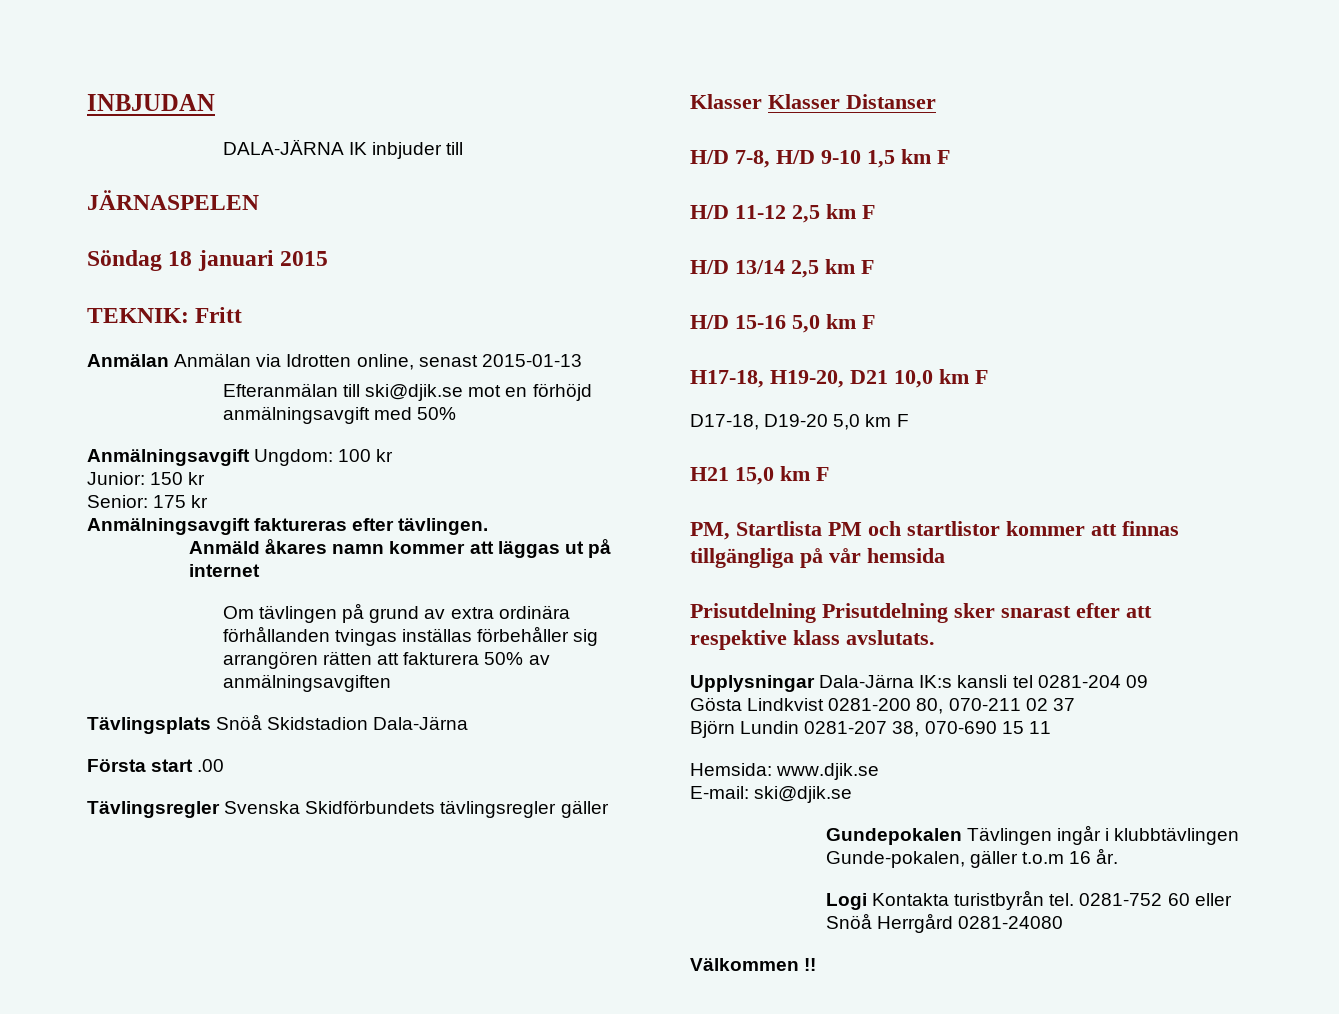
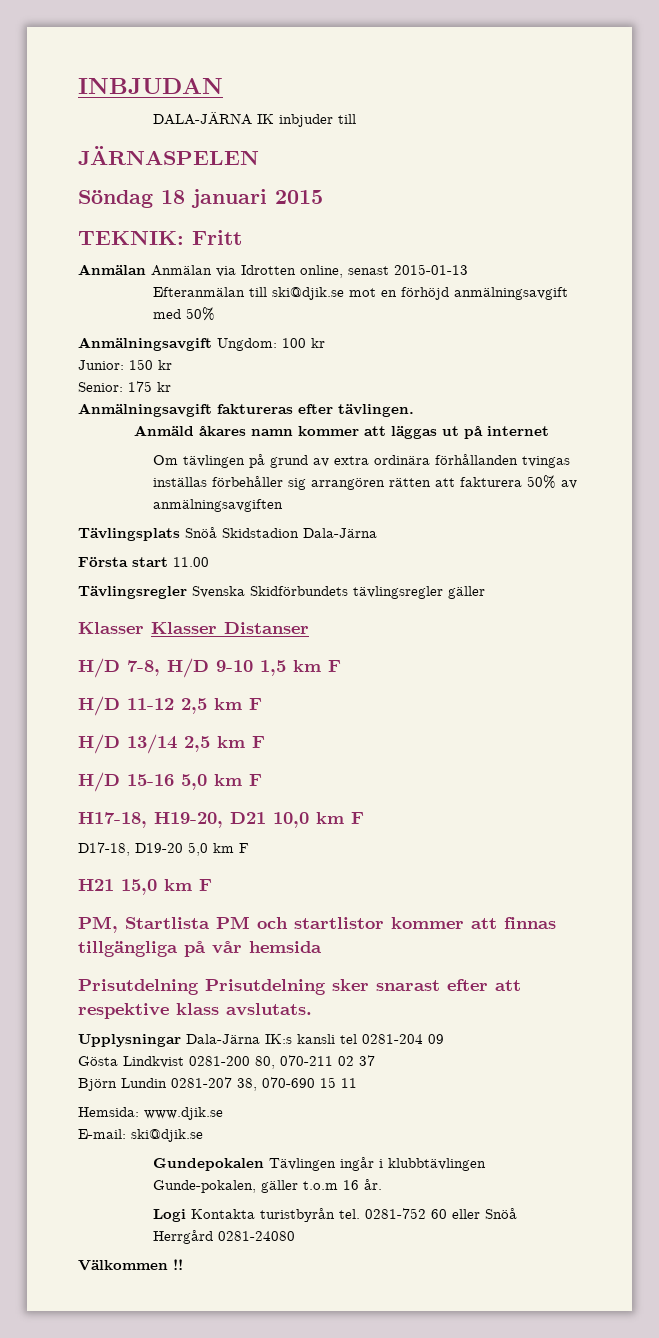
- Första start .00
+ Första start 11.00

